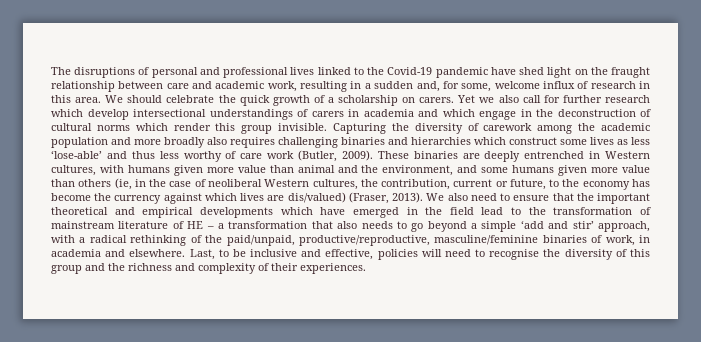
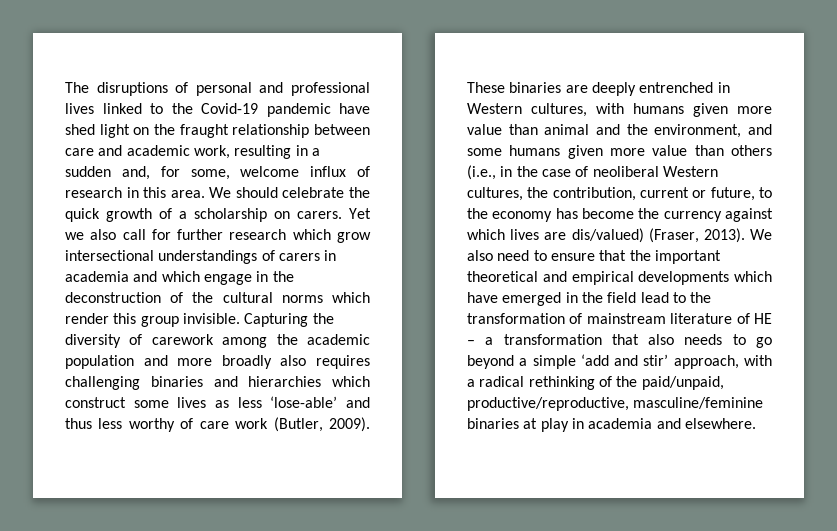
- Yet we also call for further research which develop intersectional understandings of carers in academia and which engage in the deconstruction of cultural norms which render this group invisible.
+ Yet we also call for further research which grow intersectional understandings of carers in academia and which engage in the deconstruction of the cultural norms which render this group invisible.
- These binaries are deeply entrenched in Western cultures, with humans given more value than animal and the environment, and some humans given more value than others (ie, in the case of neoliberal Western cultures, the contribution, current or future, to the economy has become the currency against which lives are dis/valued) (Fraser, 2013).
+ These binaries are deeply entrenched in Western cultures, with humans given more value than animal and the environment, and some humans given more value than others (i.e., in the case of neoliberal Western cultures, the contribution, current or future, to the economy has become the currency against which lives are dis/valued) (Fraser, 2013).
- We also need to ensure that the important theoretical and empirical developments which have emerged in the field lead to the transformation of mainstream literature of HE – a transformation that also needs to go beyond a simple ‘add and stir’ approach, with a radical rethinking of the paid/unpaid, productive/reproductive, masculine/feminine binaries of work, in academia and elsewhere. Last, to be inclusive and effective, policies will need to recognise the diversity of this group and the richness and complexity of their experiences.
+ We also need to ensure that the important theoretical and empirical developments which have emerged in the field lead to the transformation of mainstream literature of HE – a transformation that also needs to go beyond a simple ‘add and stir’ approach, with a radical rethinking of the paid/unpaid, productive/reproductive, masculine/feminine binaries at play in academia and elsewhere.

